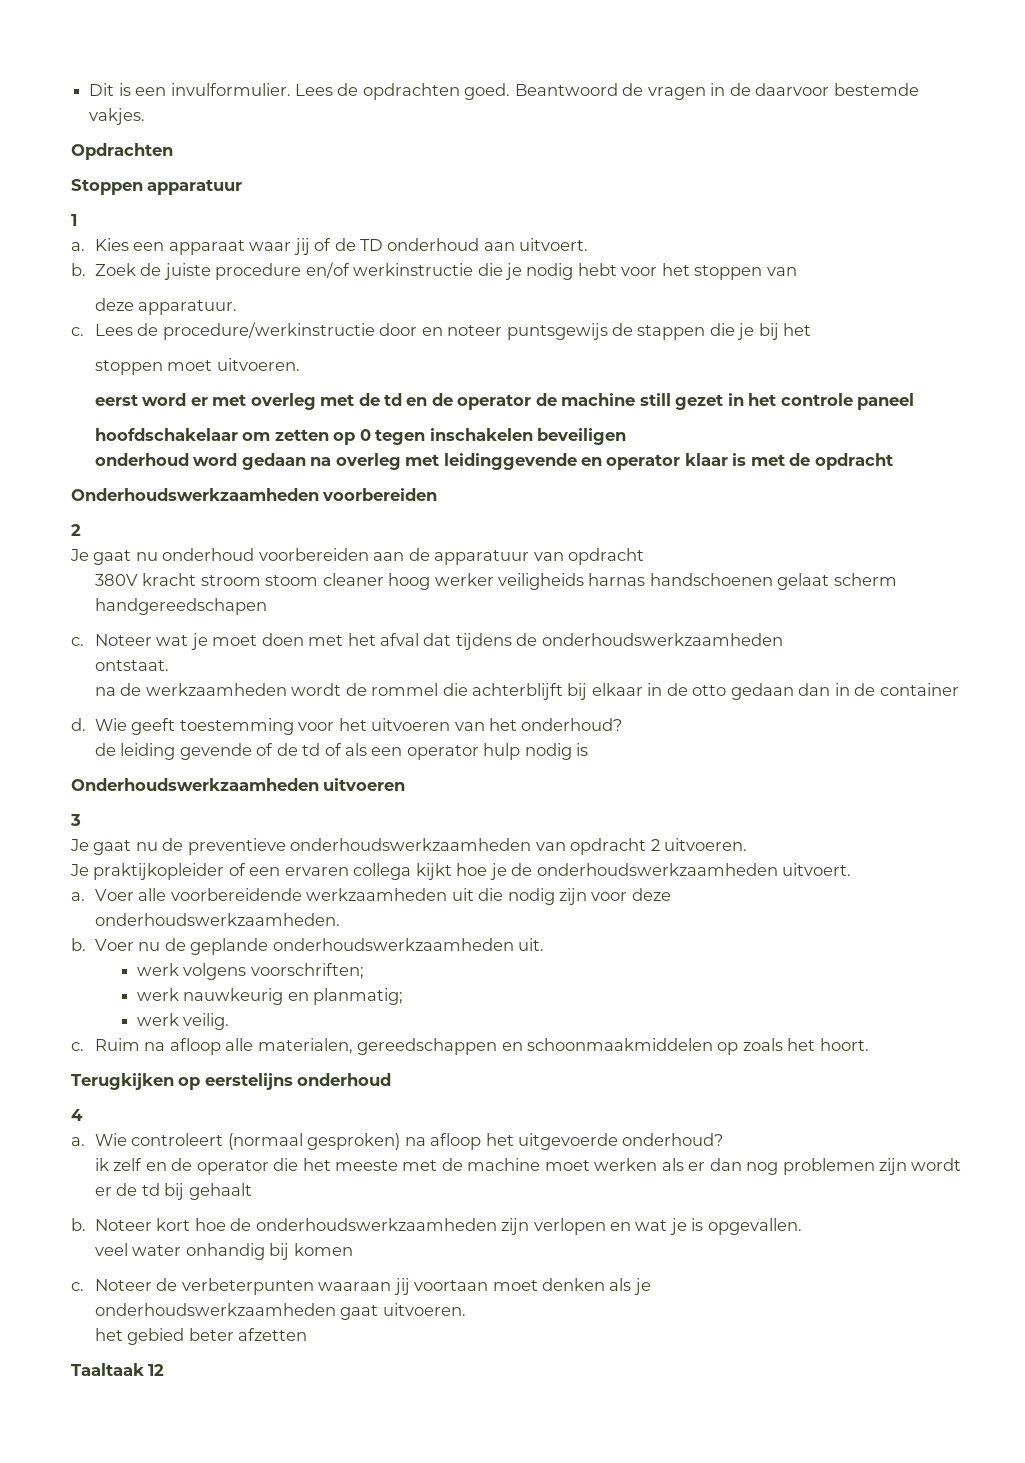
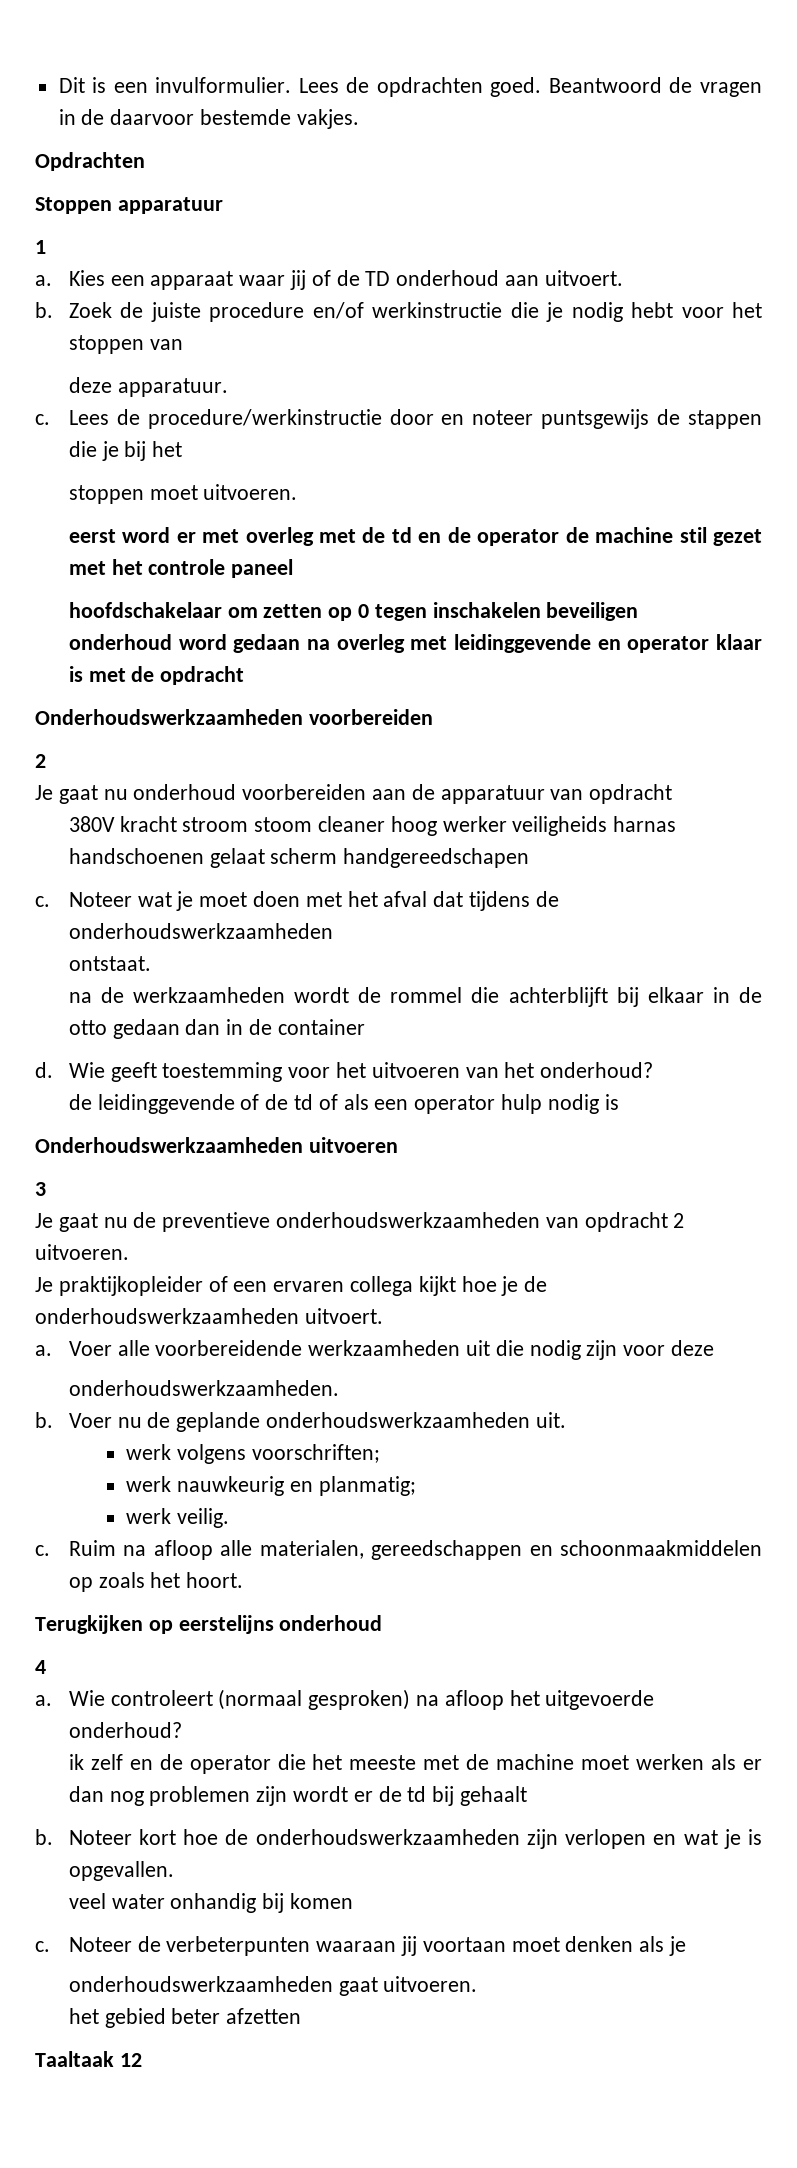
- eerst word er met overleg met de td en de operator de machine still gezet in het controle paneel
+ eerst word er met overleg met de td en de operator de machine stil gezet met het controle paneel
- de leiding gevende of de td of als een operator hulp nodig is
+ de leidinggevende of de td of als een operator hulp nodig is

